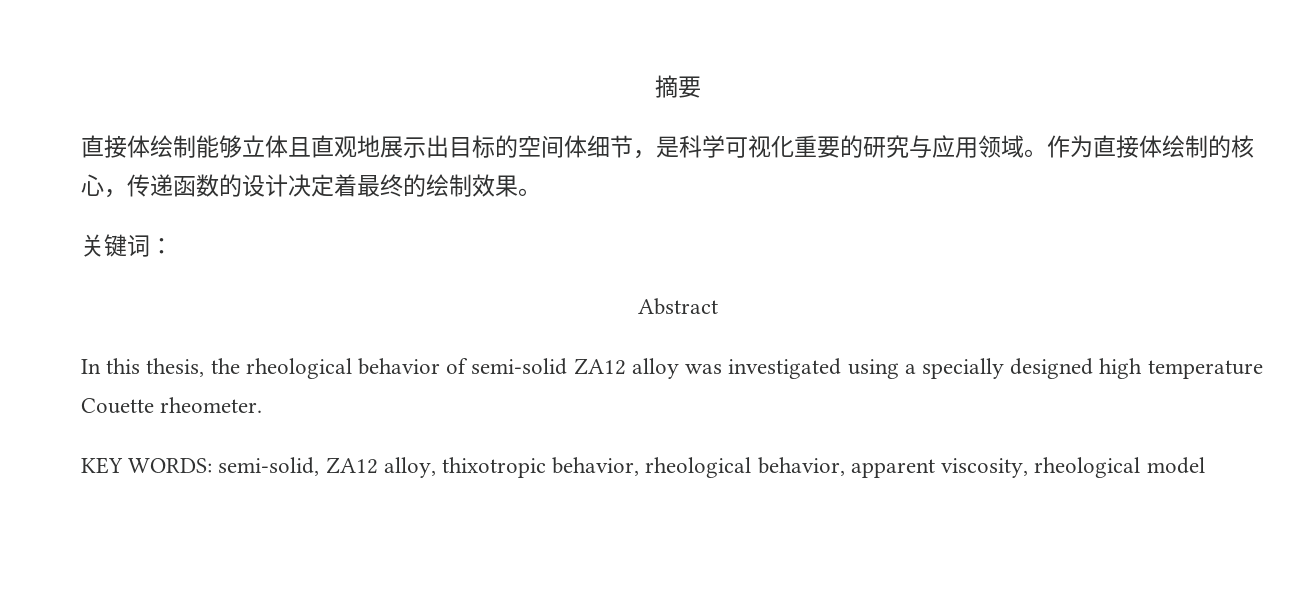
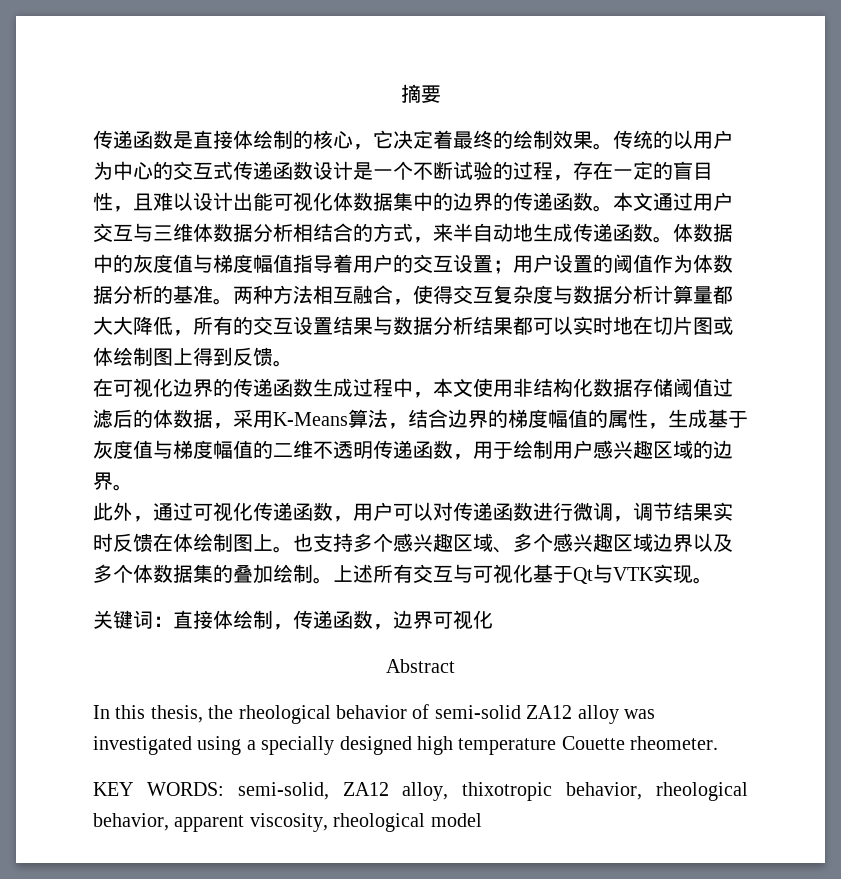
- 直接体绘制能够立体且直观地展示出目标的空间体细节，是科学可视化重要的研究与应用领域。作为直接体绘制的核心，传递函数的设计决定着最终的绘制效果。
- 关键词：
+ 传递函数是直接体绘制的核心，它决定着最终的绘制效果。传统的以用户为中心的交互式传递函数设计是一个不断试验的过程，存在一定的盲目性，且难以设计出能可视化体数据集中的边界的传递函数。本文通过用户交互与三维体数据分析相结合的方式，来半自动地生成传递函数。体数据中的灰度值与梯度幅值指导着用户的交互设置；用户设置的阈值作为体数据分析的基准。两种方法相互融合，使得交互复杂度与数据分析计算量都大大降低，所有的交互设置结果与数据分析结果都可以实时地在切片图或体绘制图上得到反馈。
+ 在可视化边界的传递函数生成过程中，本文使用非结构化数据存储阈值过滤后的体数据，采用K-Means算法，结合边界的梯度幅值的属性，生成基于灰度值与梯度幅值的二维不透明传递函数，用于绘制用户感兴趣区域的边界。
+ 此外，通过可视化传递函数，用户可以对传递函数进行微调，调节结果实时反馈在体绘制图上。也支持多个感兴趣区域、多个感兴趣区域边界以及多个体数据集的叠加绘制。上述所有交互与可视化基于Qt与VTK实现。
+ 关键词：直接体绘制，传递函数，边界可视化

